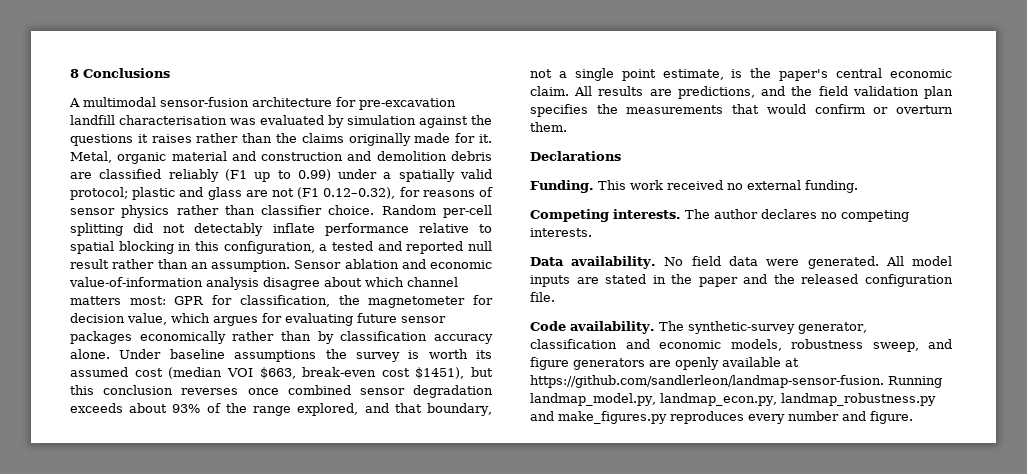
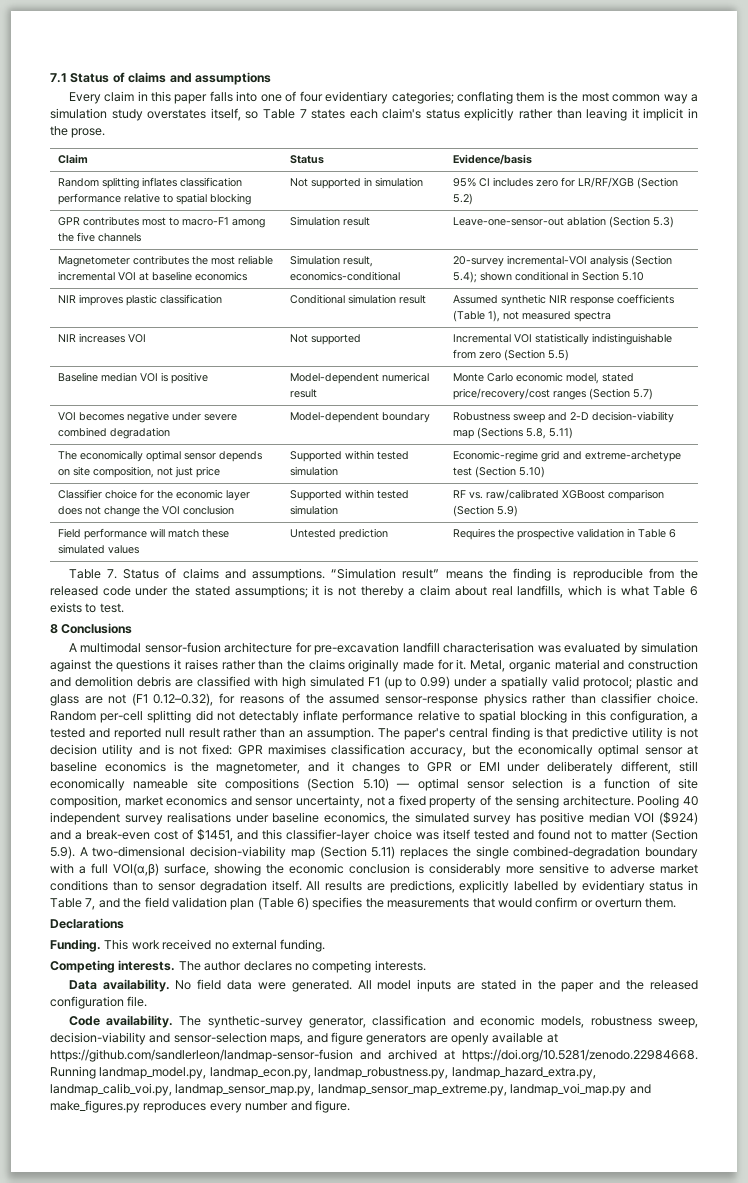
+ 7.1 Status of claims and assumptions
+ Every claim in this paper falls into one of four evidentiary categories; conflating them is the most common way a simulation study overstates itself, so Table 7 states each claim's status explicitly rather than leaving it implicit in the prose.
+ Claim | Status | Evidence/basis
+ Random splitting inflates classification performance relative to spatial blocking | Not supported in simulation | 95% CI includes zero for LR/RF/XGB (Section 5.2)
+ GPR contributes most to macro-F1 among the five channels | Simulation result | Leave-one-sensor-out ablation (Section 5.3)
+ Magnetometer contributes the most reliable incremental VOI at baseline economics | Simulation result, economics-conditional | 20-survey incremental-VOI analysis (Section 5.4); shown conditional in Section 5.10
+ NIR improves plastic classification | Conditional simulation result | Assumed synthetic NIR response coefficients (Table 1), not measured spectra
+ NIR increases VOI | Not supported | Incremental VOI statistically indistinguishable from zero (Section 5.5)
+ Baseline median VOI is positive | Model-dependent numerical result | Monte Carlo economic model, stated price/recovery/cost ranges (Section 5.7)
+ VOI becomes negative under severe combined degradation | Model-dependent boundary | Robustness sweep and 2-D decision-viability map (Sections 5.8, 5.11)
+ The economically optimal sensor depends on site composition, not just price | Supported within tested simulation | Economic-regime grid and extreme-archetype test (Section 5.10)
+ Classifier choice for the economic layer does not change the VOI conclusion | Supported within tested simulation | RF vs. raw/calibrated XGBoost comparison (Section 5.9)
+ Field performance will match these simulated values | Untested prediction | Requires the prospective validation in Table 6
+ Table 7. Status of claims and assumptions. “Simulation result” means the finding is reproducible from the released code under the stated assumptions; it is not thereby a claim about real landfills, which is what Table 6 exists to test.
- Metal, organic material and construction and demolition debris are classified reliably (F1 up to 0.99) under a spatially valid protocol; plastic and glass are not (F1 0.12–0.32), for reasons of sensor physics rather than classifier choice.
+ Metal, organic material and construction and demolition debris are classified with high simulated F1 (up to 0.99) under a spatially valid protocol; plastic and glass are not (F1 0.12–0.32), for reasons of the assumed sensor-response physics rather than classifier choice.
- Sensor ablation and economic value-of-information analysis disagree about which channel matters most: GPR for classification, the magnetometer for decision value, which argues for evaluating future sensor packages economically rather than by classification accuracy alone. Under baseline assumptions the survey is worth its assumed cost (median VOI $663, break-even cost $1451), but this conclusion reverses once combined sensor degradation exceeds about 93% of the range explored, and that boundary, not a single point estimate, is the paper's central economic claim. All results are predictions, and the field validation plan specifies the measurements that would confirm or overturn them.
+ The paper's central finding is that predictive utility is not decision utility and is not fixed: GPR maximises classification accuracy, but the economically optimal sensor at baseline economics is the magnetometer, and it changes to GPR or EMI under deliberately different, still economically nameable site compositions (Section 5.10) — optimal sensor selection is a function of site composition, market economics and sensor uncertainty, not a fixed property of the sensing architecture. Pooling 40 independent survey realisations under baseline economics, the simulated survey has positive median VOI ($924) and a break-even cost of $1451, and this classifier-layer choice was itself tested and found not to matter (Section 5.9). A two-dimensional decision-viability map (Section 5.11) replaces the single combined-degradation boundary with a full VOI(α,β) surface, showing the economic conclusion is considerably more sensitive to adverse market conditions than to sensor degradation itself. All results are predictions, explicitly labelled by evidentiary status in Table 7, and the field validation plan (Table 6) specifies the measurements that would confirm or overturn them.
- The synthetic-survey generator, classification and economic models, robustness sweep, and figure generators are openly available at https://github.com/sandlerleon/landmap-sensor-fusion. Running landmap_model.py, landmap_econ.py, landmap_robustness.py and make_figures.py reproduces every number and figure.
+ The synthetic-survey generator, classification and economic models, robustness sweep, decision-viability and sensor-selection maps, and figure generators are openly available at https://github.com/sandlerleon/landmap-sensor-fusion and archived at https://doi.org/10.5281/zenodo.22984668. Running landmap_model.py, landmap_econ.py, landmap_robustness.py, landmap_hazard_extra.py, landmap_calib_voi.py, landmap_sensor_map.py, landmap_sensor_map_extreme.py, landmap_voi_map.py and make_figures.py reproduces every number and figure.

